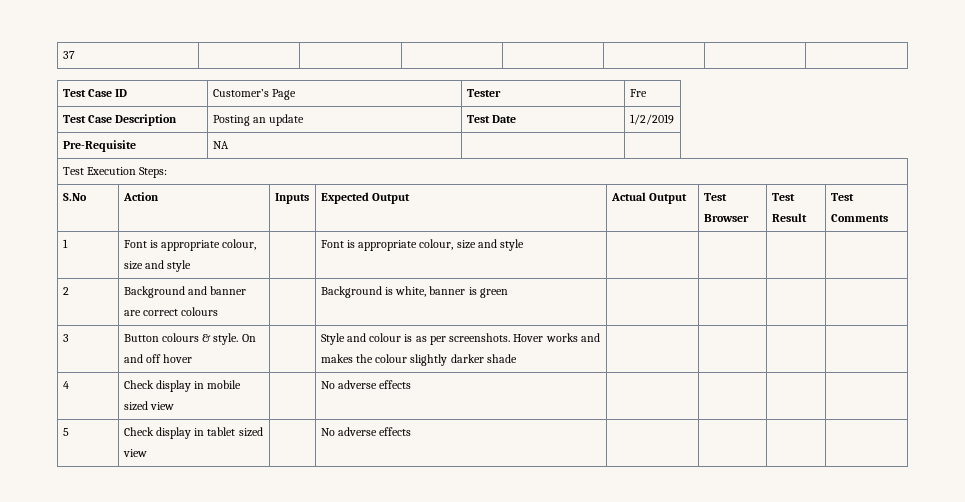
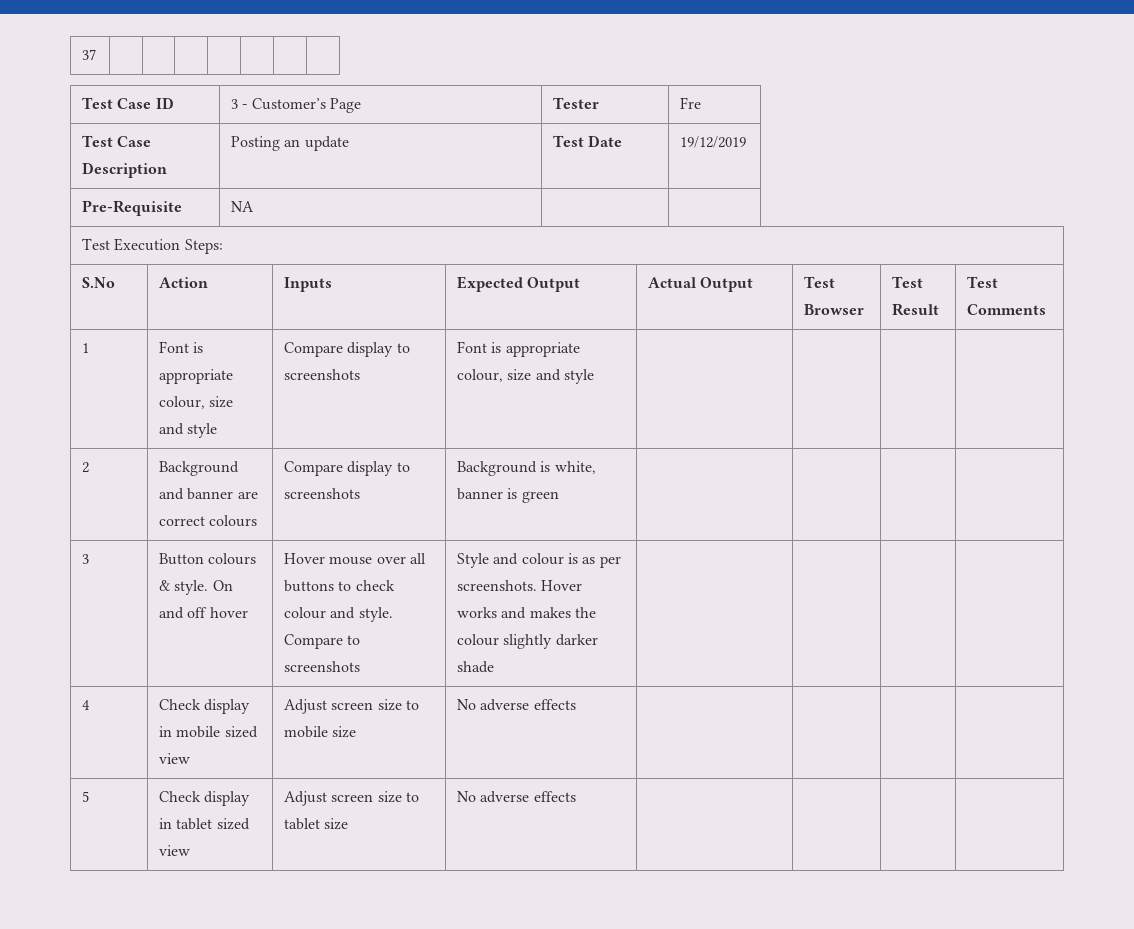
- Test Case ID | Customer’s Page | Tester | Fre
+ Test Case ID | 3 - Customer’s Page | Tester | Fre
- Test Case Description | Posting an update | Test Date | 1/2/2019
+ Test Case Description | Posting an update | Test Date | 19/12/2019
- 1 | Font is appropriate colour, size and style | | Font is appropriate colour, size and style | | | |
+ 1 | Font is appropriate colour, size and style | Compare display to screenshots | Font is appropriate colour, size and style | | | |
- 2 | Background and banner are correct colours | | Background is white, banner is green | | | |
+ 2 | Background and banner are correct colours | Compare display to screenshots | Background is white, banner is green | | | |
- 3 | Button colours & style. On and off hover | | Style and colour is as per screenshots. Hover works and makes the colour slightly darker shade | | | |
+ 3 | Button colours & style. On and off hover | Hover mouse over all buttons to check colour and style. Compare to screenshots | Style and colour is as per screenshots. Hover works and makes the colour slightly darker shade | | | |
- 4 | Check display in mobile sized view | | No adverse effects | | | |
+ 4 | Check display in mobile sized view | Adjust screen size to mobile size | No adverse effects | | | |
- 5 | Check display in tablet sized view | | No adverse effects | | | |
+ 5 | Check display in tablet sized view | Adjust screen size to tablet size | No adverse effects | | | |

